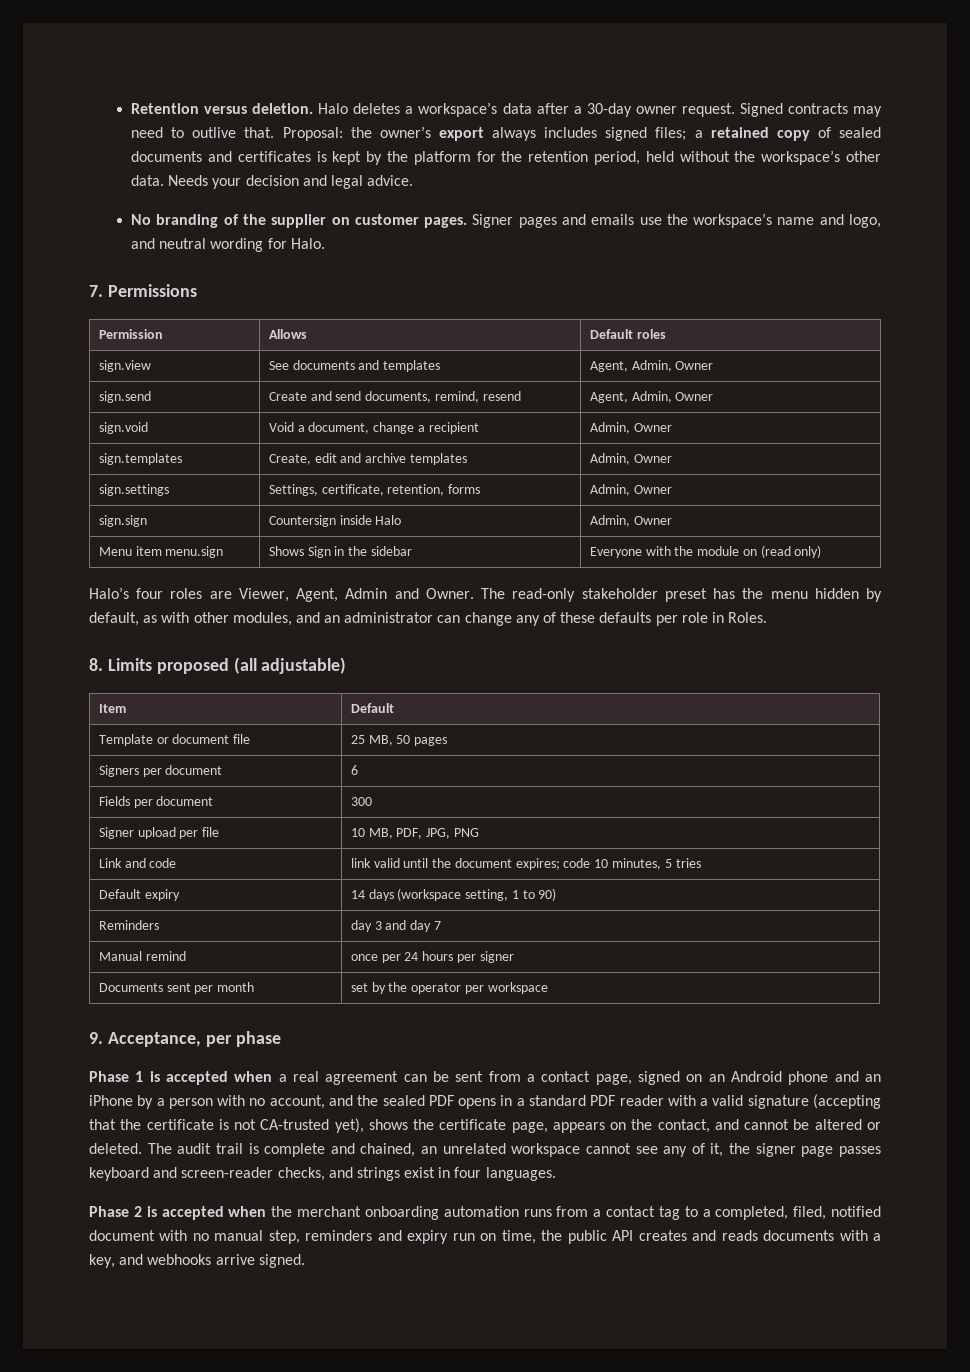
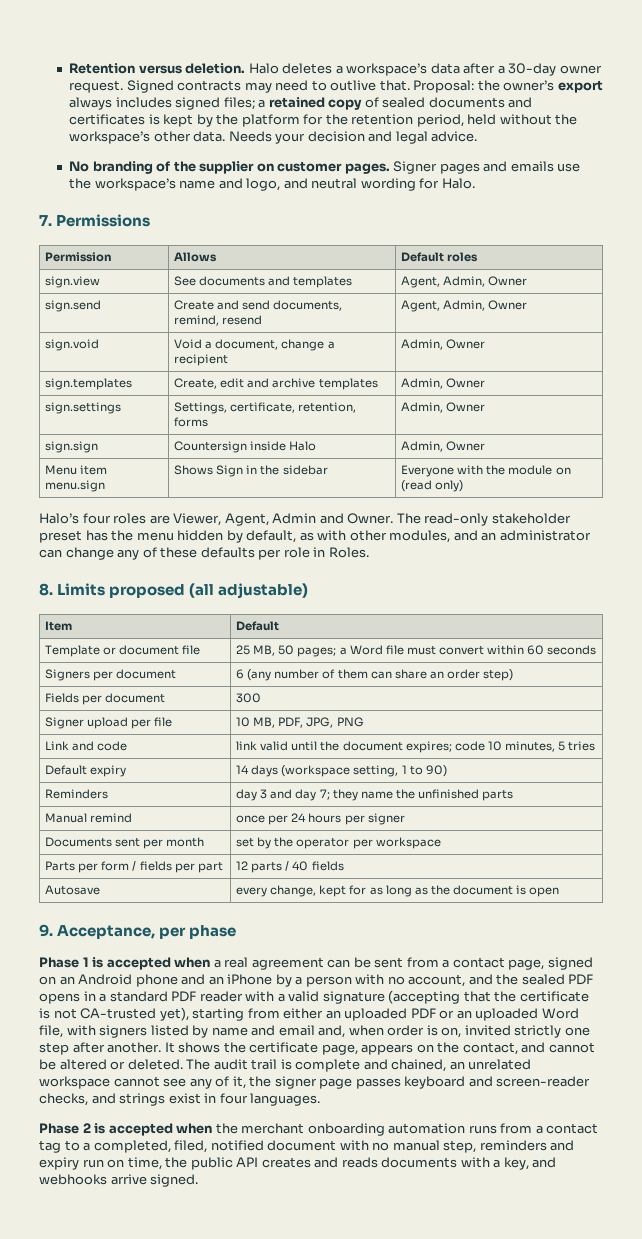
- Template or document file | 25 MB, 50 pages
- Signers per document | 6
+ Template or document file | 25 MB, 50 pages; a Word file must convert within 60 seconds
+ Signers per document | 6 (any number of them can share an order step)
- Reminders | day 3 and day 7
+ Reminders | day 3 and day 7; they name the unfinished parts
+ Parts per form / fields per part | 12 parts / 40 fields
+ Autosave | every change, kept for as long as the document is open
- Phase 1 is accepted when a real agreement can be sent from a contact page, signed on an Android phone and an iPhone by a person with no account, and the sealed PDF opens in a standard PDF reader with a valid signature (accepting that the certificate is not CA-trusted yet), shows the certificate page, appears on the contact, and cannot be altered or deleted.
+ Phase 1 is accepted when a real agreement can be sent from a contact page, signed on an Android phone and an iPhone by a person with no account, and the sealed PDF opens in a standard PDF reader with a valid signature (accepting that the certificate is not CA-trusted yet), starting from either an uploaded PDF or an uploaded Word file, with signers listed by name and email and, when order is on, invited strictly one step after another. It shows the certificate page, appears on the contact, and cannot be altered or deleted.

